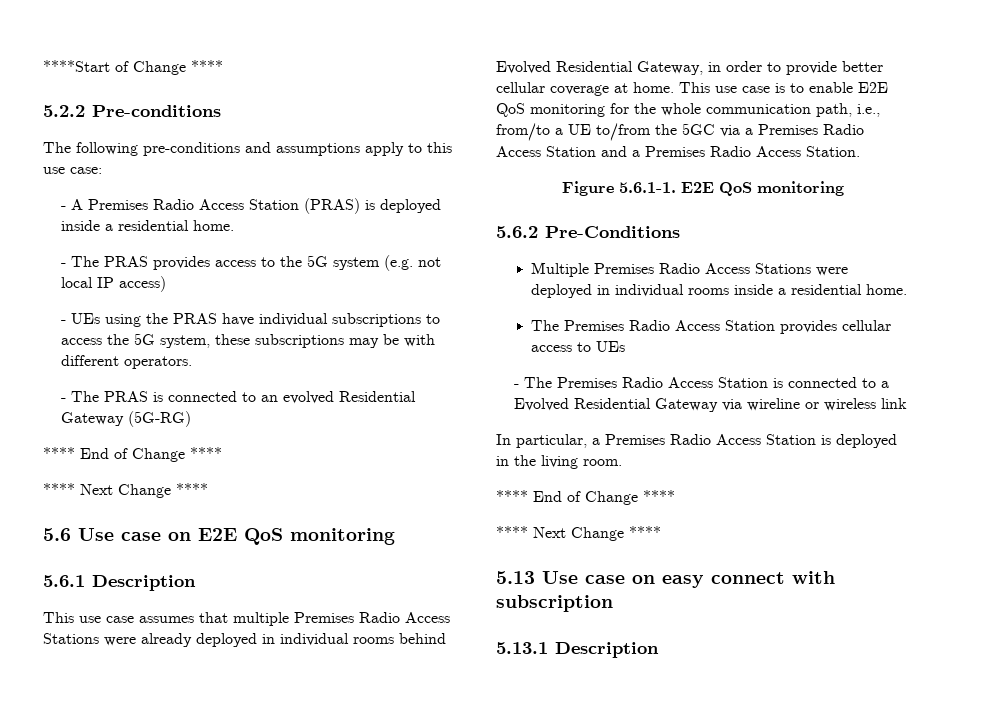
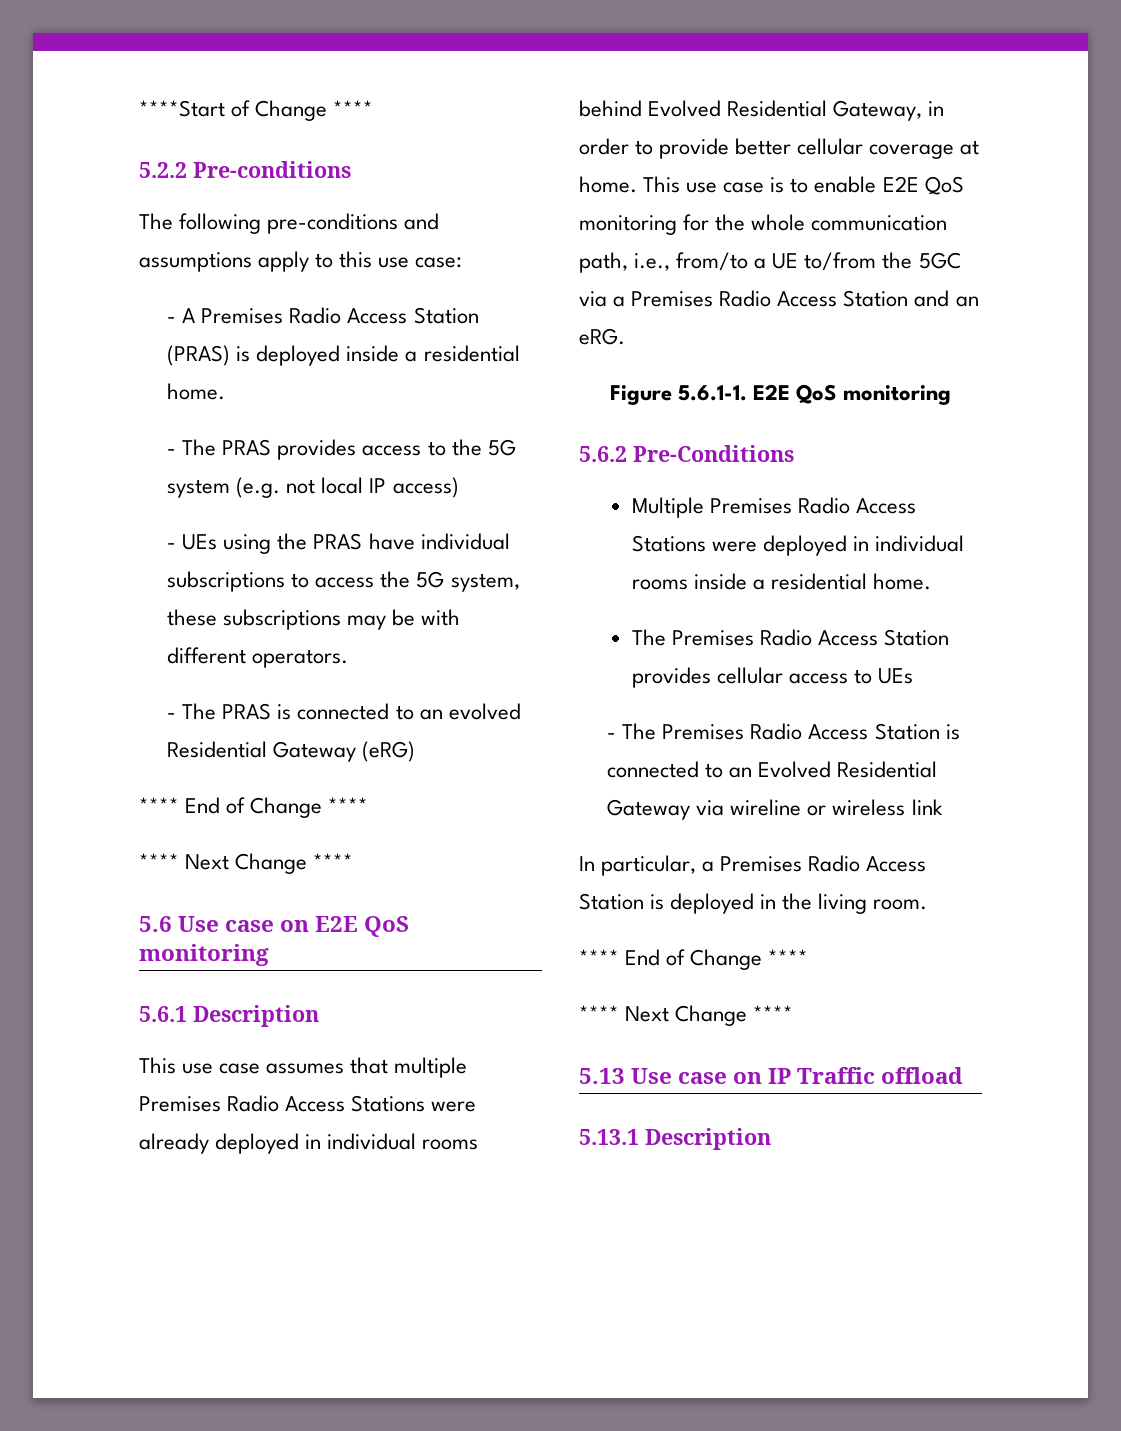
- - The PRAS is connected to an evolved Residential Gateway (5G-RG)
+ - The PRAS is connected to an evolved Residential Gateway (eRG)
- This use case is to enable E2E QoS monitoring for the whole communication path, i.e., from/to a UE to/from the 5GC via a Premises Radio Access Station and a Premises Radio Access Station.
+ This use case is to enable E2E QoS monitoring for the whole communication path, i.e., from/to a UE to/from the 5GC via a Premises Radio Access Station and an eRG.
- - The Premises Radio Access Station is connected to a Evolved Residential Gateway via wireline or wireless link
+ - The Premises Radio Access Station is connected to an Evolved Residential Gateway via wireline or wireless link
- 5.13 Use case on easy connect with subscription
+ 5.13 Use case on IP Traffic offload

